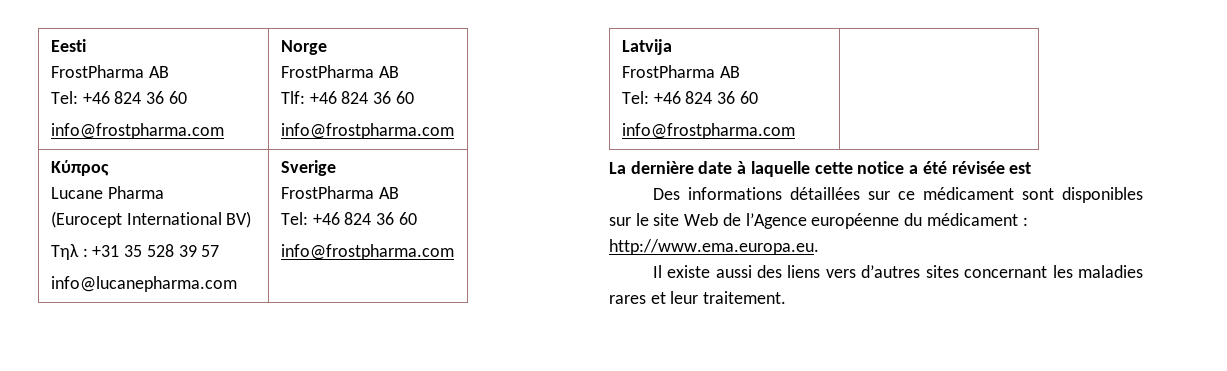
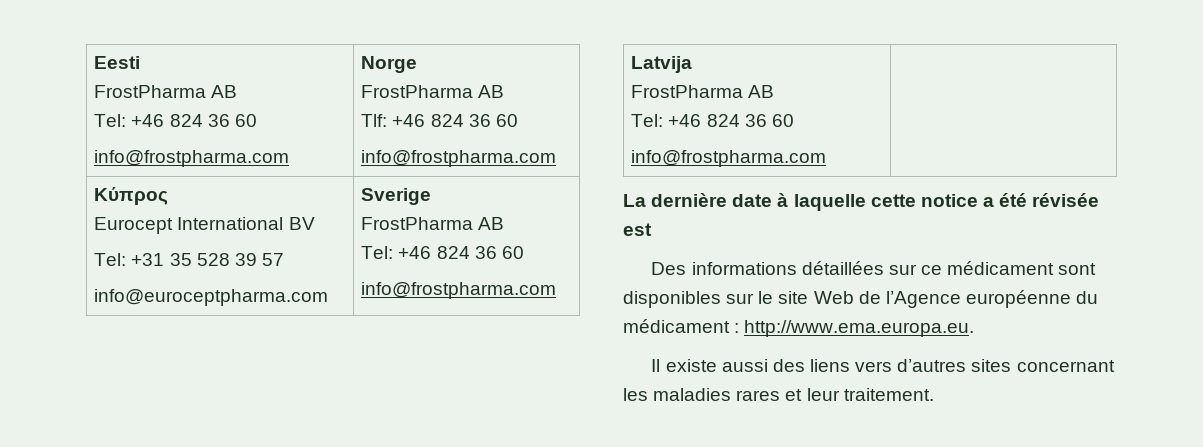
  Κύπρος
- Lucane Pharma
- (Eurocept International BV)
- Τηλ : +31 35 528 39 57
- info@lucanepharma.com | Sverige
+ Eurocept International BV
+ Tel: +31 35 528 39 57
+ info@euroceptpharma.com | Sverige

